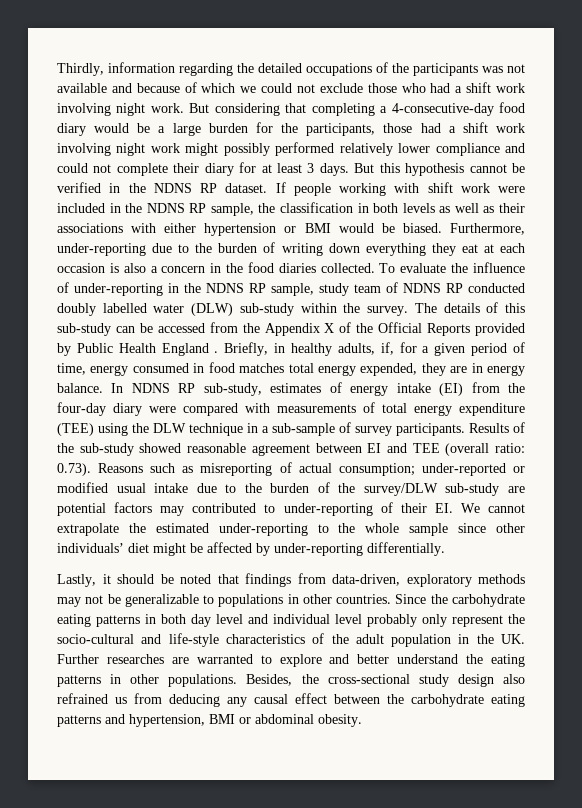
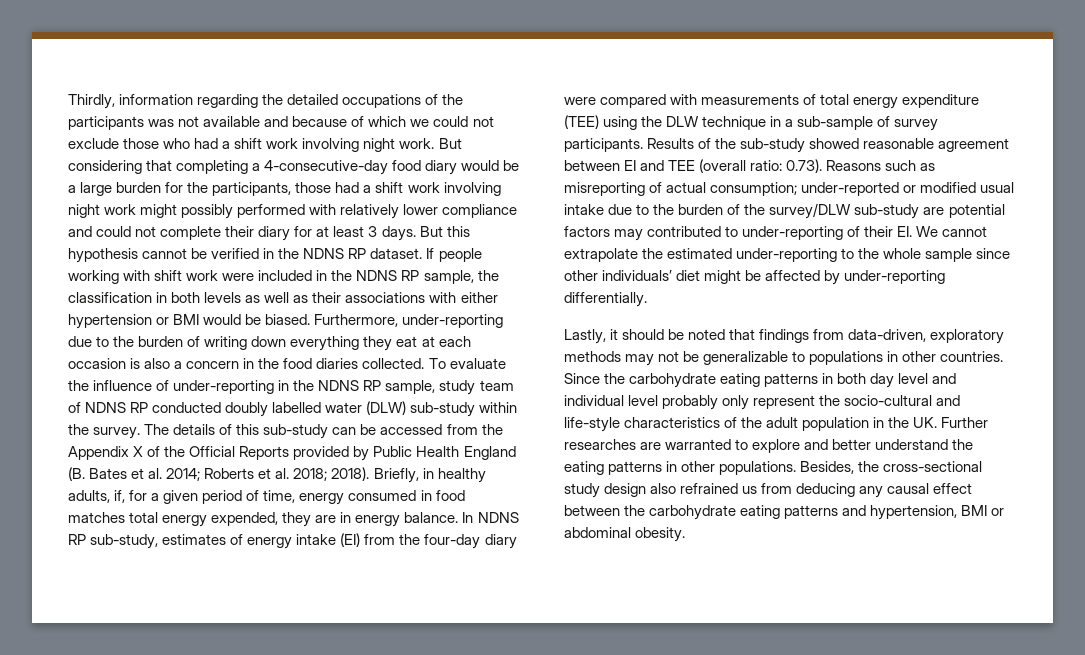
- But considering that completing a 4-consecutive-day food diary would be a large burden for the participants, those had a shift work involving night work might possibly performed relatively lower compliance and could not complete their diary for at least 3 days.
+ But considering that completing a 4-consecutive-day food diary would be a large burden for the participants, those had a shift work involving night work might possibly performed with relatively lower compliance and could not complete their diary for at least 3 days.
- The details of this sub-study can be accessed from the Appendix X of the Official Reports provided by Public Health England .
+ The details of this sub-study can be accessed from the Appendix X of the Official Reports provided by Public Health England (B. Bates et al. 2014; Roberts et al. 2018; 2018).

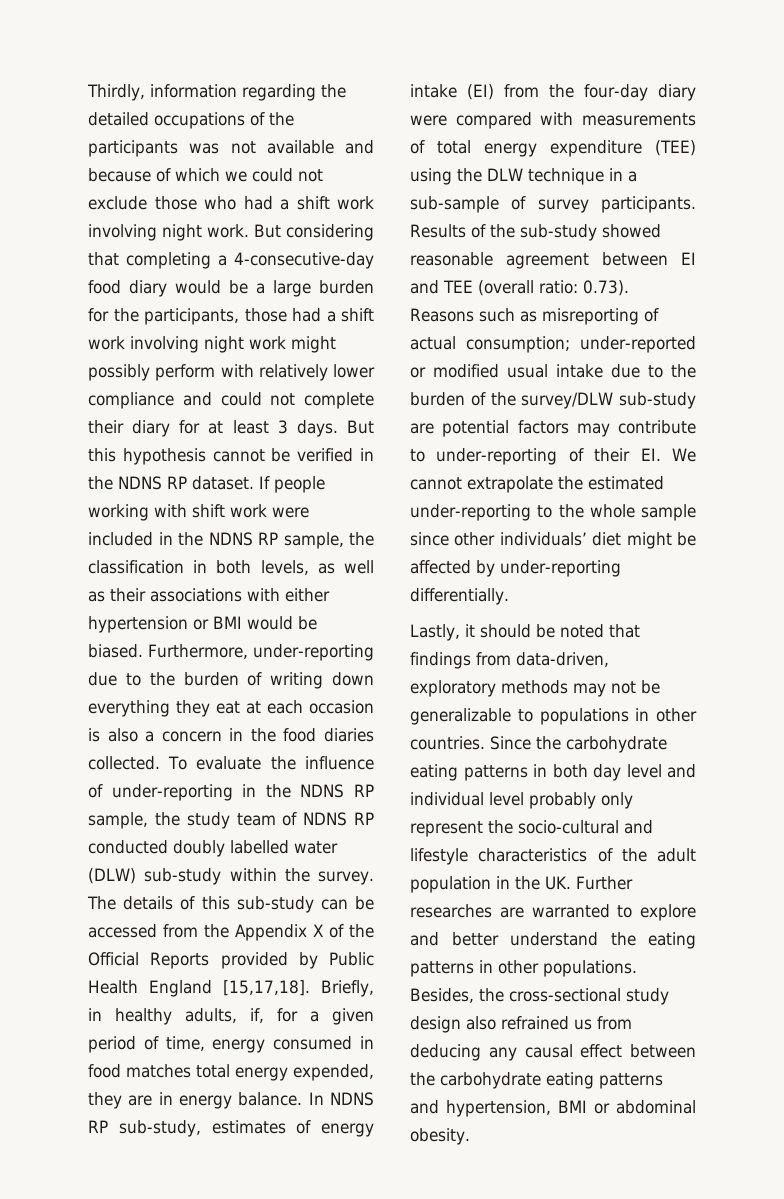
- But considering that completing a 4-consecutive-day food diary would be a large burden for the participants, those had a shift work involving night work might possibly performed with relatively lower compliance and could not complete their diary for at least 3 days.
+ But considering that completing a 4-consecutive-day food diary would be a large burden for the participants, those had a shift work involving night work might possibly perform with relatively lower compliance and could not complete their diary for at least 3 days.
- If people working with shift work were included in the NDNS RP sample, the classification in both levels as well as their associations with either hypertension or BMI would be biased.
+ If people working with shift work were included in the NDNS RP sample, the classification in both levels, as well as their associations with either hypertension or BMI would be biased.
- To evaluate the influence of under-reporting in the NDNS RP sample, study team of NDNS RP conducted doubly labelled water (DLW) sub-study within the survey.
+ To evaluate the influence of under-reporting in the NDNS RP sample, the study team of NDNS RP conducted doubly labelled water (DLW) sub-study within the survey.
- The details of this sub-study can be accessed from the Appendix X of the Official Reports provided by Public Health England (B. Bates et al. 2014; Roberts et al. 2018; 2018).
+ The details of this sub-study can be accessed from the Appendix X of the Official Reports provided by Public Health England [15,17,18].
- under-reported or modified usual intake due to the burden of the survey/DLW sub-study are potential factors may contributed to under-reporting of their EI. We cannot extrapolate the estimated under-reporting to the whole sample since other individuals’ diet might be affected by under-reporting differentially.
+ under-reported or modified usual intake due to the burden of the survey/DLW sub-study are potential factors may contribute to under-reporting of their EI. We cannot extrapolate the estimated under-reporting to the whole sample since other individuals’ diet might be affected by under-reporting differentially.
- Since the carbohydrate eating patterns in both day level and individual level probably only represent the socio-cultural and life-style characteristics of the adult population in the UK. Further researches are warranted to explore and better understand the eating patterns in other populations.
+ Since the carbohydrate eating patterns in both day level and individual level probably only represent the socio-cultural and lifestyle characteristics of the adult population in the UK. Further researches are warranted to explore and better understand the eating patterns in other populations.

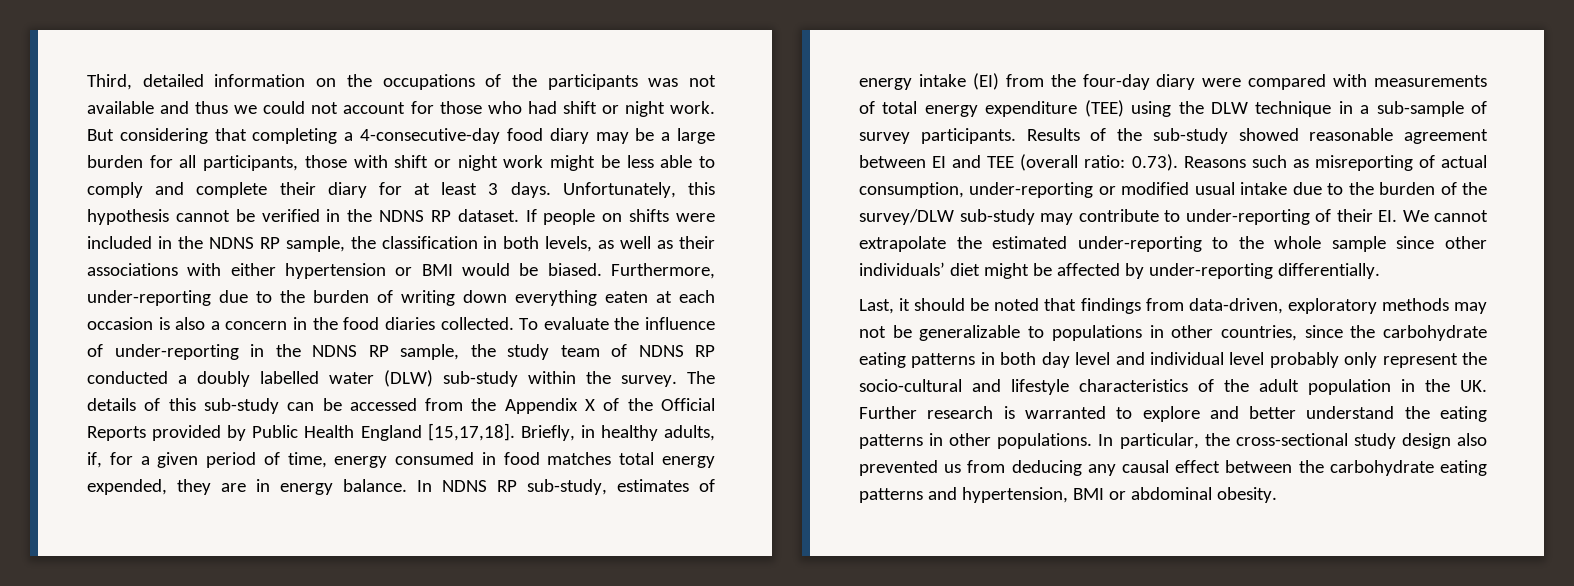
- Thirdly, information regarding the detailed occupations of the participants was not available and because of which we could not exclude those who had a shift work involving night work.
+ Third, detailed information on the occupations of the participants was not available and thus we could not account for those who had shift or night work.
- But considering that completing a 4-consecutive-day food diary would be a large burden for the participants, those had a shift work involving night work might possibly perform with relatively lower compliance and could not complete their diary for at least 3 days.
+ But considering that completing a 4-consecutive-day food diary may be a large burden for all participants, those with shift or night work might be less able to comply and complete their diary for at least 3 days.
- But this hypothesis cannot be verified in the NDNS RP dataset.
+ Unfortunately, this hypothesis cannot be verified in the NDNS RP dataset.
- If people working with shift work were included in the NDNS RP sample, the classification in both levels, as well as their associations with either hypertension or BMI would be biased.
+ If people on shifts were included in the NDNS RP sample, the classification in both levels, as well as their associations with either hypertension or BMI would be biased.
- Furthermore, under-reporting due to the burden of writing down everything they eat at each occasion is also a concern in the food diaries collected.
+ Furthermore, under-reporting due to the burden of writing down everything eaten at each occasion is also a concern in the food diaries collected.
- To evaluate the influence of under-reporting in the NDNS RP sample, the study team of NDNS RP conducted doubly labelled water (DLW) sub-study within the survey.
+ To evaluate the influence of under-reporting in the NDNS RP sample, the study team of NDNS RP conducted a doubly labelled water (DLW) sub-study within the survey.
- Results of the sub-study showed reasonable agreement between EI and TEE (overall ratio: 0.73). Reasons such as misreporting of actual consumption; under-reported or modified usual intake due to the burden of the survey/DLW sub-study are potential factors may contribute to under-reporting of their EI. We cannot extrapolate the estimated under-reporting to the whole sample since other individuals’ diet might be affected by under-reporting differentially.
+ Results of the sub-study showed reasonable agreement between EI and TEE (overall ratio: 0.73). Reasons such as misreporting of actual consumption, under-reporting or modified usual intake due to the burden of the survey/DLW sub-study may contribute to under-reporting of their EI. We cannot extrapolate the estimated under-reporting to the whole sample since other individuals’ diet might be affected by under-reporting differentially.
- Lastly, it should be noted that findings from data-driven, exploratory methods may not be generalizable to populations in other countries. Since the carbohydrate eating patterns in both day level and individual level probably only represent the socio-cultural and lifestyle characteristics of the adult population in the UK. Further researches are warranted to explore and better understand the eating patterns in other populations.
+ Last, it should be noted that findings from data-driven, exploratory methods may not be generalizable to populations in other countries, since the carbohydrate eating patterns in both day level and individual level probably only represent the socio-cultural and lifestyle characteristics of the adult population in the UK. Further research is warranted to explore and better understand the eating patterns in other populations.
- Besides, the cross-sectional study design also refrained us from deducing any causal effect between the carbohydrate eating patterns and hypertension, BMI or abdominal obesity.
+ In particular, the cross-sectional study design also prevented us from deducing any causal effect between the carbohydrate eating patterns and hypertension, BMI or abdominal obesity.

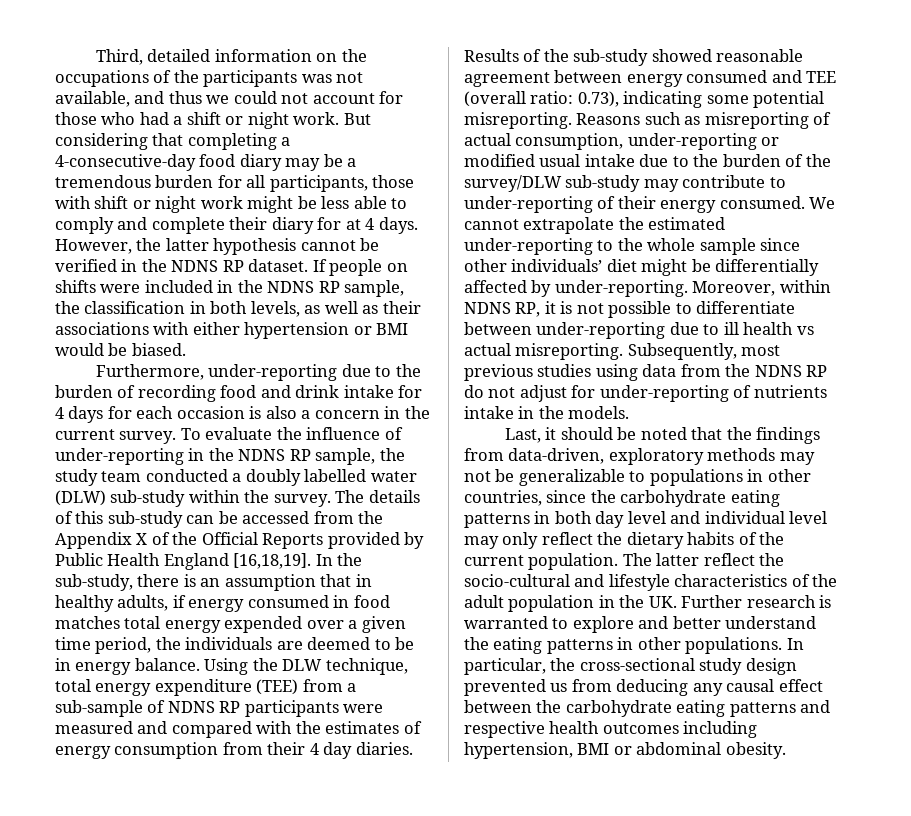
- Third, detailed information on the occupations of the participants was not available and thus we could not account for those who had shift or night work.
+ Third, detailed information on the occupations of the participants was not available, and thus we could not account for those who had a shift or night work.
- But considering that completing a 4-consecutive-day food diary may be a large burden for all participants, those with shift or night work might be less able to comply and complete their diary for at least 3 days. Unfortunately, this hypothesis cannot be verified in the NDNS RP dataset.
+ But considering that completing a 4-consecutive-day food diary may be a tremendous burden for all participants, those with shift or night work might be less able to comply and complete their diary for at 4 days. However, the latter hypothesis cannot be verified in the NDNS RP dataset.
- If people on shifts were included in the NDNS RP sample, the classification in both levels, as well as their associations with either hypertension or BMI would be biased. Furthermore, under-reporting due to the burden of writing down everything eaten at each occasion is also a concern in the food diaries collected.
+ If people on shifts were included in the NDNS RP sample, the classification in both levels, as well as their associations with either hypertension or BMI would be biased.
+ Furthermore, under-reporting due to the burden of recording food and drink intake for 4 days for each occasion is also a concern in the current survey.
- To evaluate the influence of under-reporting in the NDNS RP sample, the study team of NDNS RP conducted a doubly labelled water (DLW) sub-study within the survey.
+ To evaluate the influence of under-reporting in the NDNS RP sample, the study team conducted a doubly labelled water (DLW) sub-study within the survey.
- The details of this sub-study can be accessed from the Appendix X of the Official Reports provided by Public Health England [15,17,18]. Briefly, in healthy adults, if, for a given period of time, energy consumed in food matches total energy expended, they are in energy balance. In NDNS RP sub-study, estimates of energy intake (EI) from the four-day diary were compared with measurements of total energy expenditure (TEE) using the DLW technique in a sub-sample of survey participants.
+ The details of this sub-study can be accessed from the Appendix X of the Official Reports provided by Public Health England [16,18,19]. In the sub-study, there is an assumption that in healthy adults, if energy consumed in food matches total energy expended over a given time period, the individuals are deemed to be in energy balance. Using the DLW technique, total energy expenditure (TEE) from a sub-sample of NDNS RP participants were measured and compared with the estimates of energy consumption from their 4 day diaries.
- Results of the sub-study showed reasonable agreement between EI and TEE (overall ratio: 0.73). Reasons such as misreporting of actual consumption, under-reporting or modified usual intake due to the burden of the survey/DLW sub-study may contribute to under-reporting of their EI. We cannot extrapolate the estimated under-reporting to the whole sample since other individuals’ diet might be affected by under-reporting differentially.
+ Results of the sub-study showed reasonable agreement between energy consumed and TEE (overall ratio: 0.73), indicating some potential misreporting. Reasons such as misreporting of actual consumption, under-reporting or modified usual intake due to the burden of the survey/DLW sub-study may contribute to under-reporting of their energy consumed. We cannot extrapolate the estimated under-reporting to the whole sample since other individuals’ diet might be differentially affected by under-reporting. Moreover, within NDNS RP, it is not possible to differentiate between under-reporting due to ill health vs actual misreporting. Subsequently, most previous studies using data from the NDNS RP do not adjust for under-reporting of nutrients intake in the models.
- Last, it should be noted that findings from data-driven, exploratory methods may not be generalizable to populations in other countries, since the carbohydrate eating patterns in both day level and individual level probably only represent the socio-cultural and lifestyle characteristics of the adult population in the UK. Further research is warranted to explore and better understand the eating patterns in other populations.
+ Last, it should be noted that the findings from data-driven, exploratory methods may not be generalizable to populations in other countries, since the carbohydrate eating patterns in both day level and individual level may only reflect the dietary habits of the current population. The latter reflect the socio-cultural and lifestyle characteristics of the adult population in the UK. Further research is warranted to explore and better understand the eating patterns in other populations.
- In particular, the cross-sectional study design also prevented us from deducing any causal effect between the carbohydrate eating patterns and hypertension, BMI or abdominal obesity.
+ In particular, the cross-sectional study design prevented us from deducing any causal effect between the carbohydrate eating patterns and respective health outcomes including hypertension, BMI or abdominal obesity.

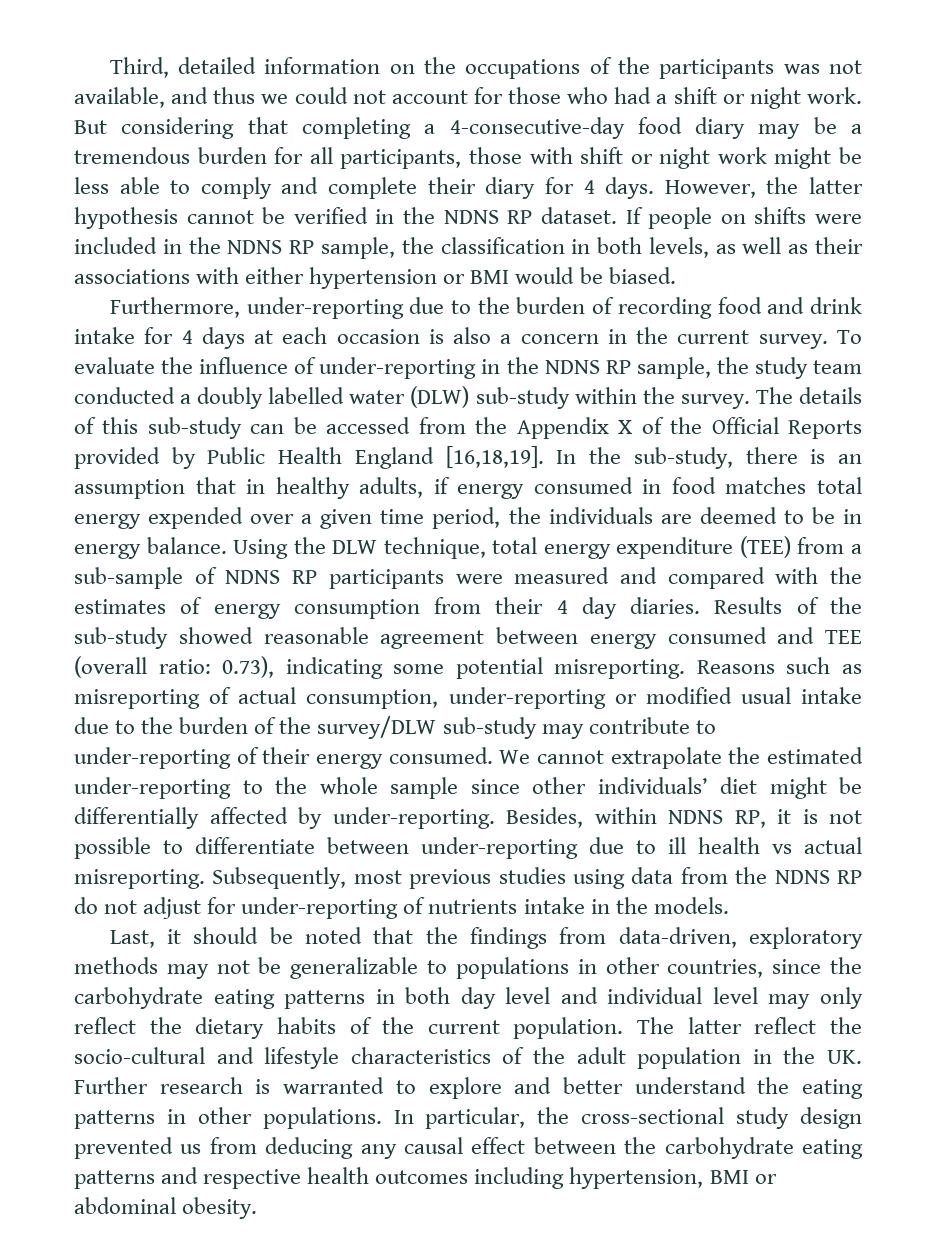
- But considering that completing a 4-consecutive-day food diary may be a tremendous burden for all participants, those with shift or night work might be less able to comply and complete their diary for at 4 days.
+ But considering that completing a 4-consecutive-day food diary may be a tremendous burden for all participants, those with shift or night work might be less able to comply and complete their diary for 4 days.
- Furthermore, under-reporting due to the burden of recording food and drink intake for 4 days for each occasion is also a concern in the current survey.
+ Furthermore, under-reporting due to the burden of recording food and drink intake for 4 days at each occasion is also a concern in the current survey.
- Moreover, within NDNS RP, it is not possible to differentiate between under-reporting due to ill health vs actual misreporting.
+ Besides, within NDNS RP, it is not possible to differentiate between under-reporting due to ill health vs actual misreporting.

